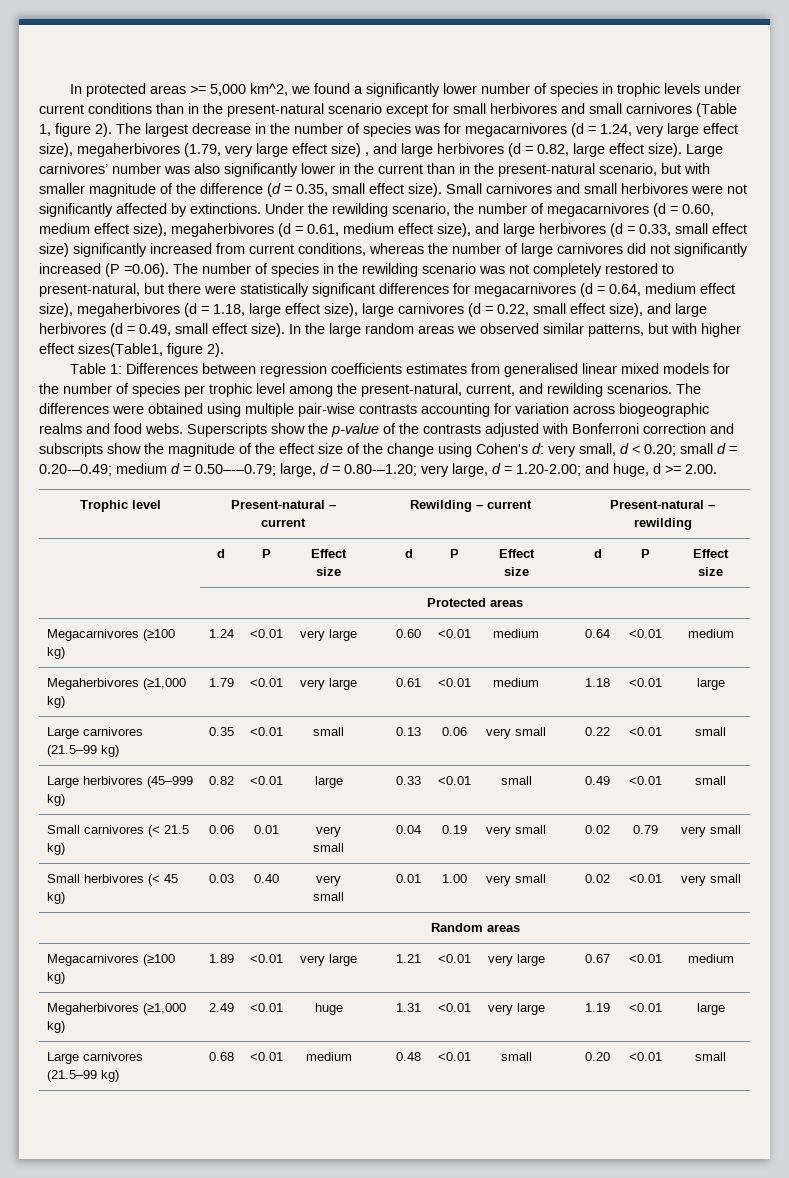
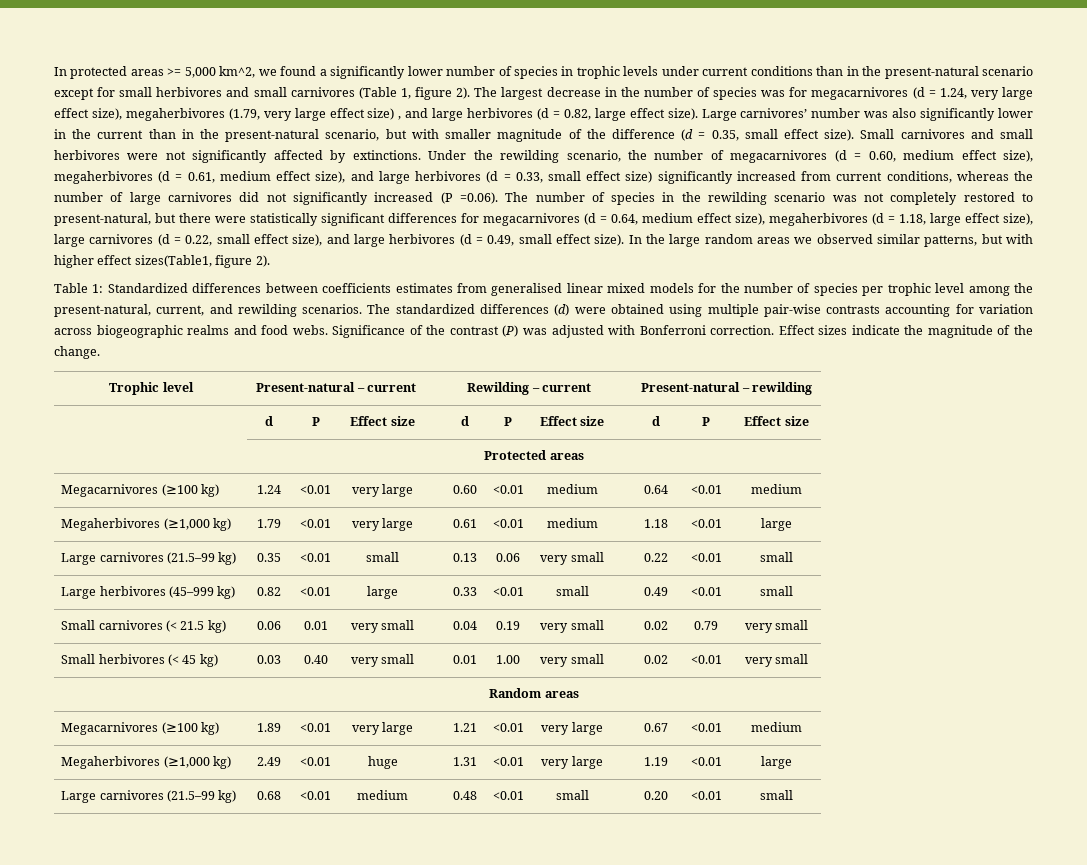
- Table 1: Differences between regression coefficients estimates from generalised linear mixed models for the number of species per trophic level among the present-natural, current, and rewilding scenarios.
+ Table 1: Standardized differences between coefficients estimates from generalised linear mixed models for the number of species per trophic level among the present-natural, current, and rewilding scenarios.
- The differences were obtained using multiple pair-wise contrasts accounting for variation across biogeographic realms and food webs.
+ The standardized differences (d) were obtained using multiple pair-wise contrasts accounting for variation across biogeographic realms and food webs.
- Superscripts show the p-value of the contrasts adjusted with Bonferroni correction and subscripts show the magnitude of the effect size of the change using Cohen's d: very small, d < 0.20; small d = 0.20-–0.49; medium d = 0.50–-–0.79; large, d = 0.80-–1.20; very large, d = 1.20-2.00; and huge, d >= 2.00.
+ Significance of the contrast (P) was adjusted with Bonferroni correction. Effect sizes indicate the magnitude of the change.

